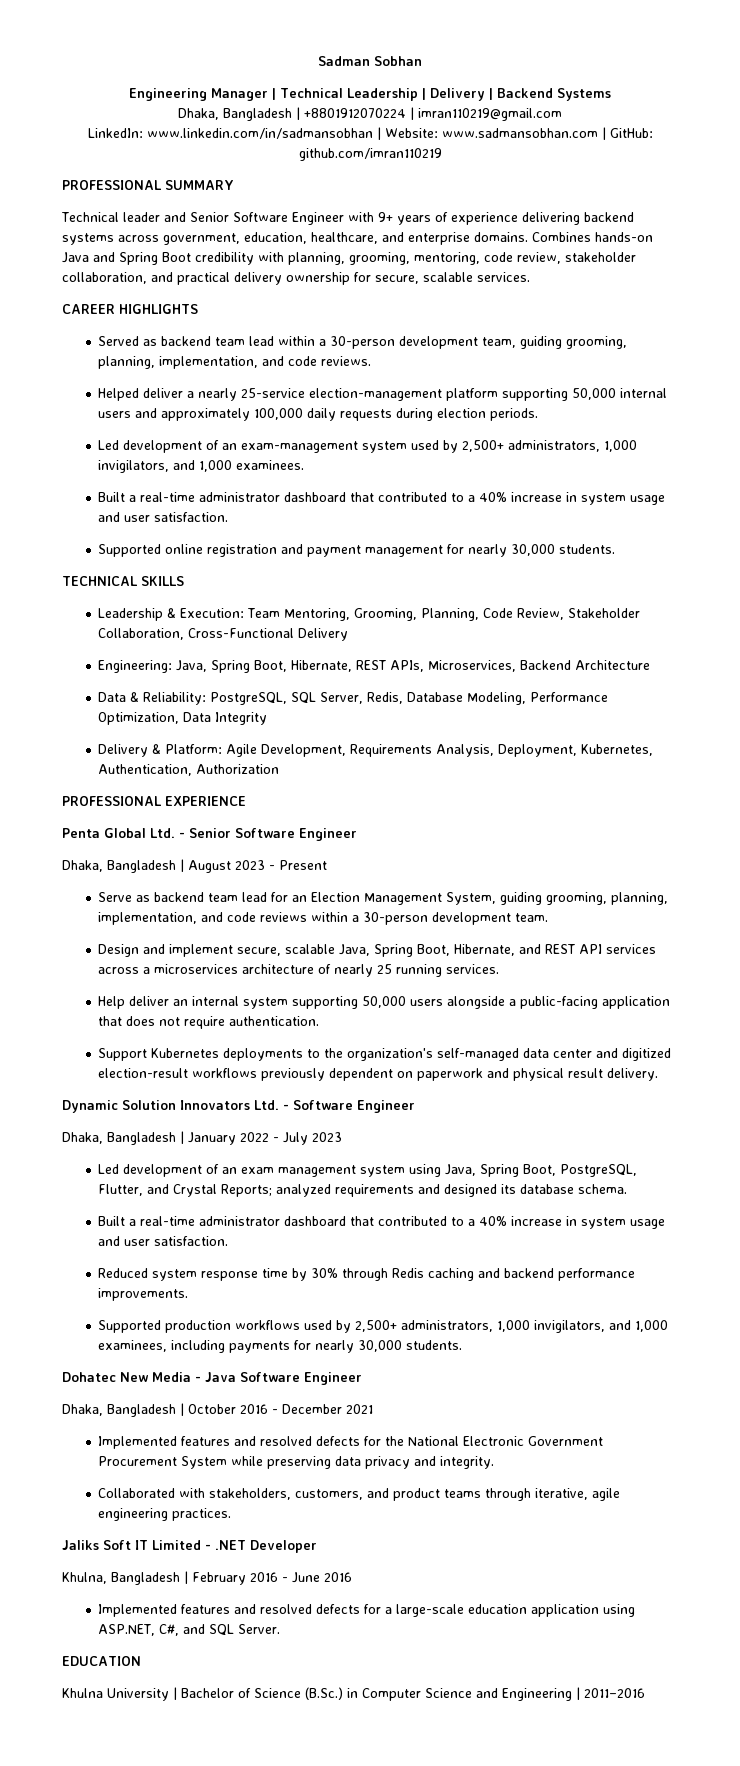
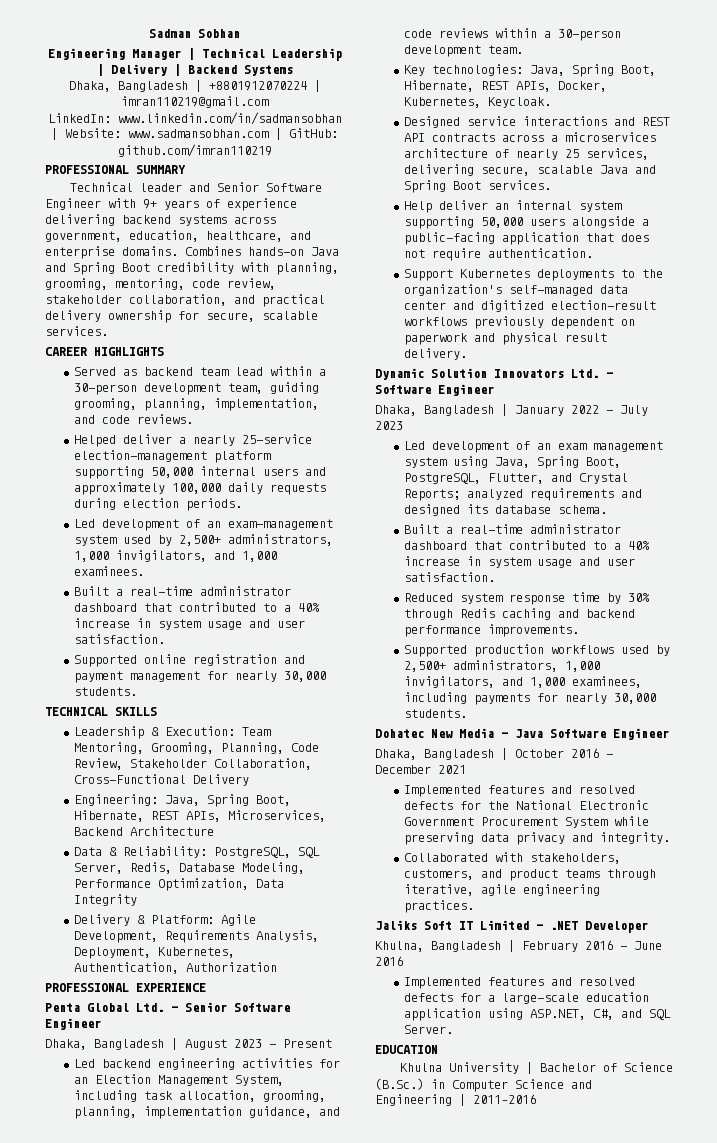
- Serve as backend team lead for an Election Management System, guiding grooming, planning, implementation, and code reviews within a 30-person development team.
+ Led backend engineering activities for an Election Management System, including task allocation, grooming, planning, implementation guidance, and code reviews within a 30-person development team.
- Design and implement secure, scalable Java, Spring Boot, Hibernate, and REST API services across a microservices architecture of nearly 25 running services.
+ Key technologies: Java, Spring Boot, Hibernate, REST APIs, Docker, Kubernetes, Keycloak.
+ Designed service interactions and REST API contracts across a microservices architecture of nearly 25 services, delivering secure, scalable Java and Spring Boot services.

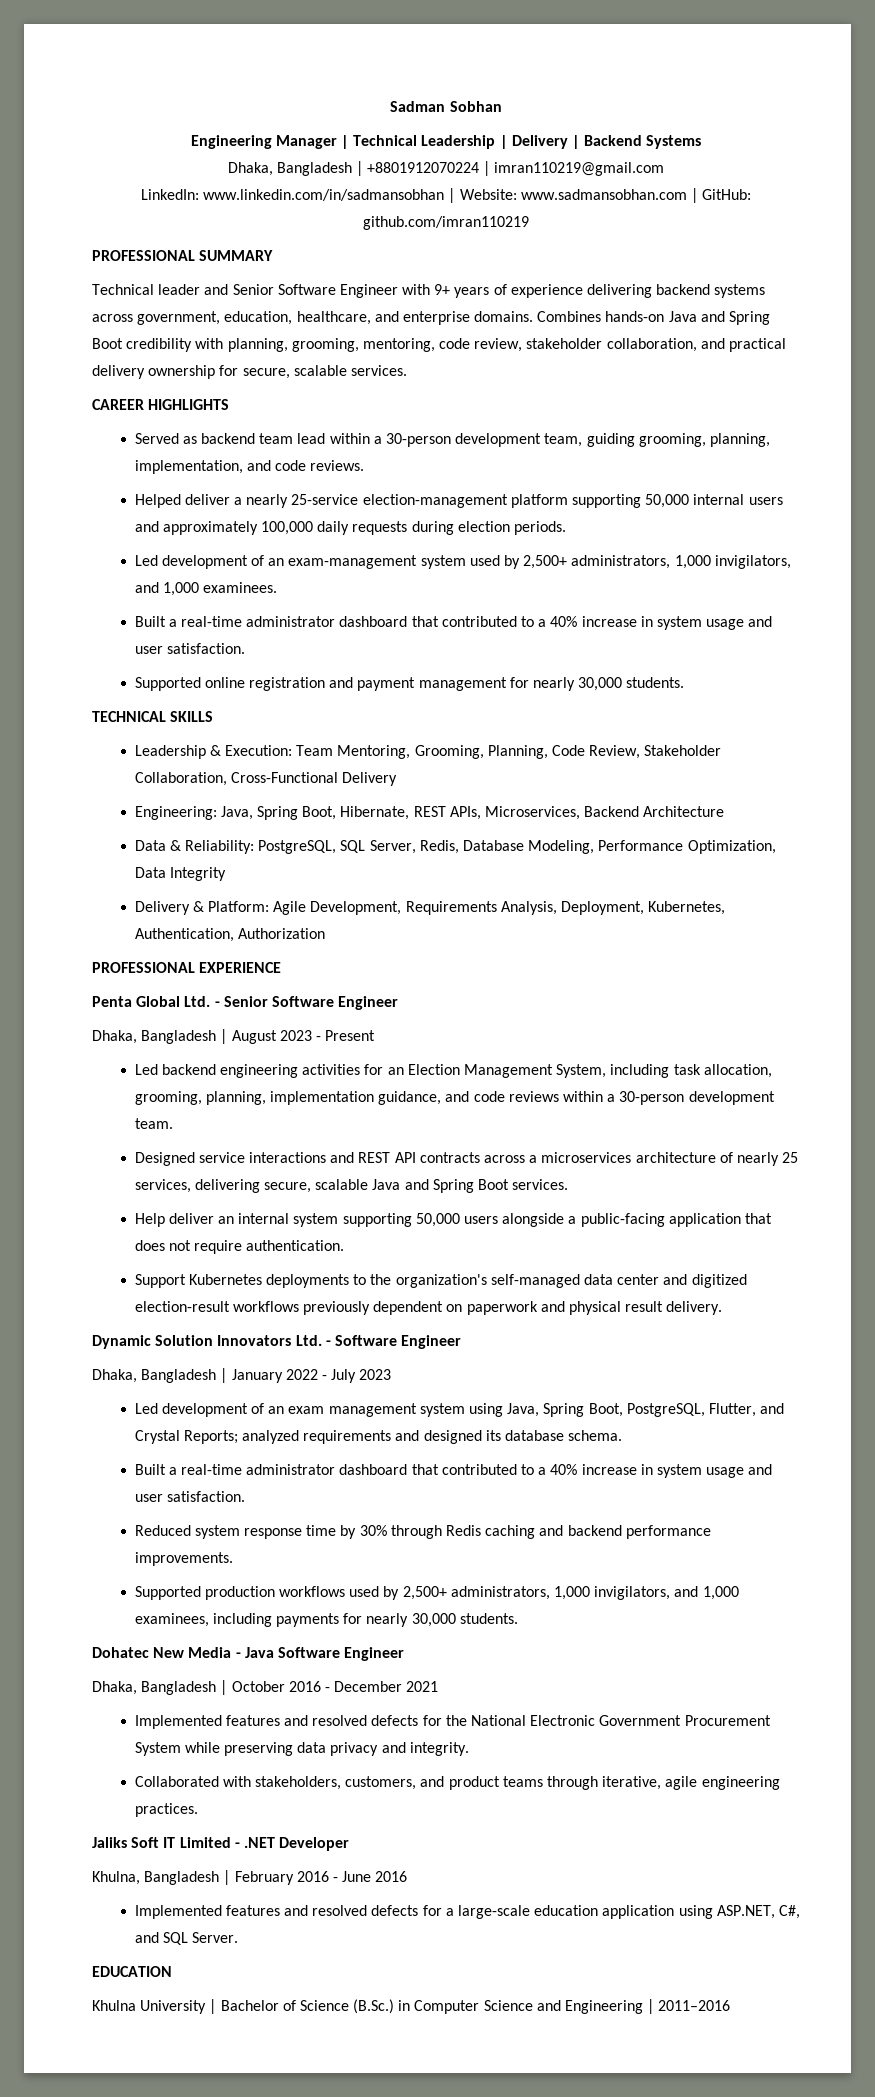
- Key technologies: Java, Spring Boot, Hibernate, REST APIs, Docker, Kubernetes, Keycloak.

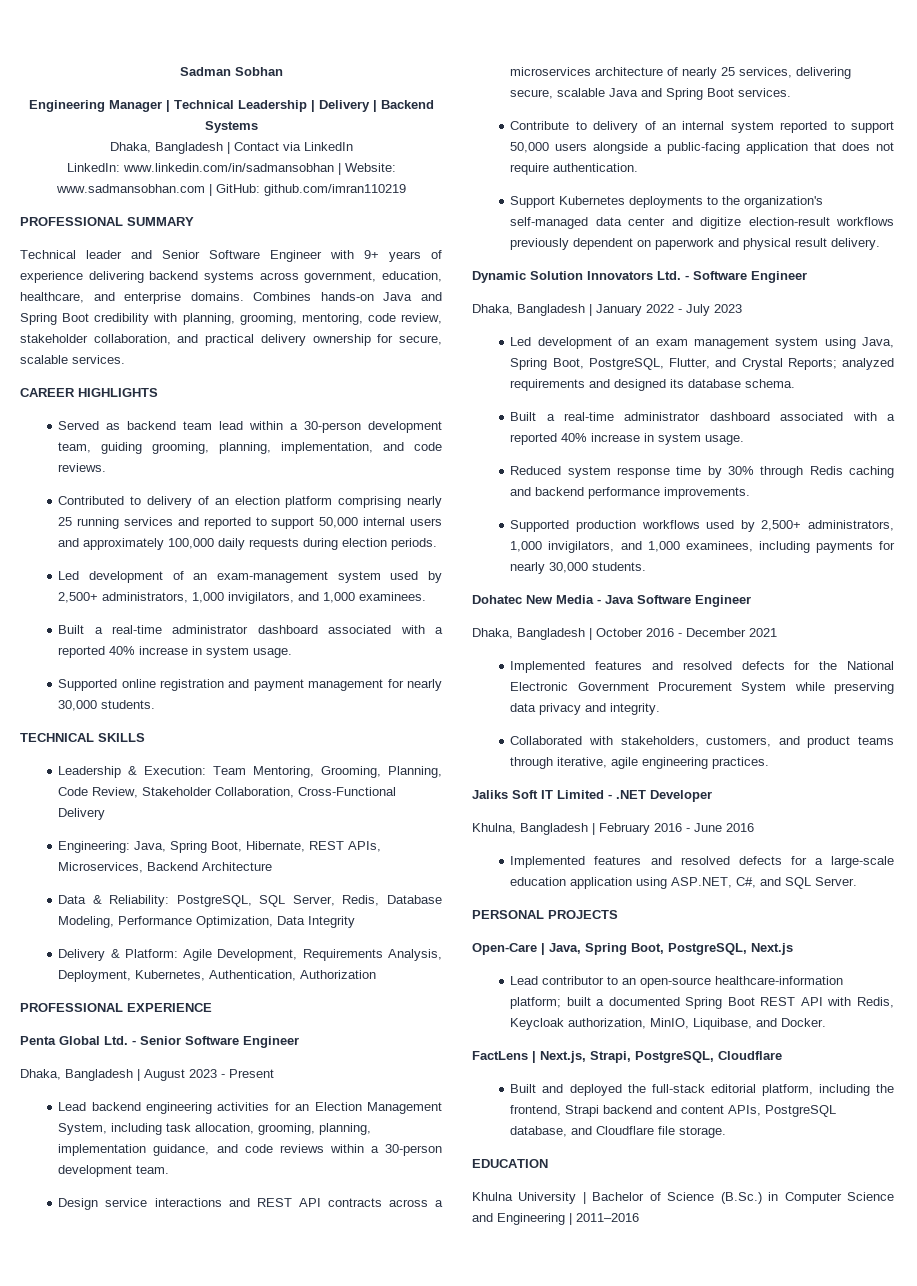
- Dhaka, Bangladesh | +8801912070224 | imran110219@gmail.com
+ Dhaka, Bangladesh | Contact via LinkedIn
- Helped deliver a nearly 25-service election-management platform supporting 50,000 internal users and approximately 100,000 daily requests during election periods.
+ Contributed to delivery of an election platform comprising nearly 25 running services and reported to support 50,000 internal users and approximately 100,000 daily requests during election periods.
  Led development of an exam-management system used by 2,500+ administrators, 1,000 invigilators, and 1,000 examinees.
- Built a real-time administrator dashboard that contributed to a 40% increase in system usage and user satisfaction.
+ Built a real-time administrator dashboard associated with a reported 40% increase in system usage.
- Led backend engineering activities for an Election Management System, including task allocation, grooming, planning, implementation guidance, and code reviews within a 30-person development team.
+ Lead backend engineering activities for an Election Management System, including task allocation, grooming, planning, implementation guidance, and code reviews within a 30-person development team.
- Designed service interactions and REST API contracts across a microservices architecture of nearly 25 services, delivering secure, scalable Java and Spring Boot services.
+ Design service interactions and REST API contracts across a microservices architecture of nearly 25 services, delivering secure, scalable Java and Spring Boot services.
- Help deliver an internal system supporting 50,000 users alongside a public-facing application that does not require authentication.
+ Contribute to delivery of an internal system reported to support 50,000 users alongside a public-facing application that does not require authentication.
- Support Kubernetes deployments to the organization's self-managed data center and digitized election-result workflows previously dependent on paperwork and physical result delivery.
+ Support Kubernetes deployments to the organization's self-managed data center and digitize election-result workflows previously dependent on paperwork and physical result delivery.
  Led development of an exam management system using Java, Spring Boot, PostgreSQL, Flutter, and Crystal Reports; analyzed requirements and designed its database schema.
- Built a real-time administrator dashboard that contributed to a 40% increase in system usage and user satisfaction.
+ Built a real-time administrator dashboard associated with a reported 40% increase in system usage.
+ PERSONAL PROJECTS
+ Open-Care | Java, Spring Boot, PostgreSQL, Next.js
+ Lead contributor to an open-source healthcare-information platform; built a documented Spring Boot REST API with Redis, Keycloak authorization, MinIO, Liquibase, and Docker.
+ FactLens | Next.js, Strapi, PostgreSQL, Cloudflare
+ Built and deployed the full-stack editorial platform, including the frontend, Strapi backend and content APIs, PostgreSQL database, and Cloudflare file storage.

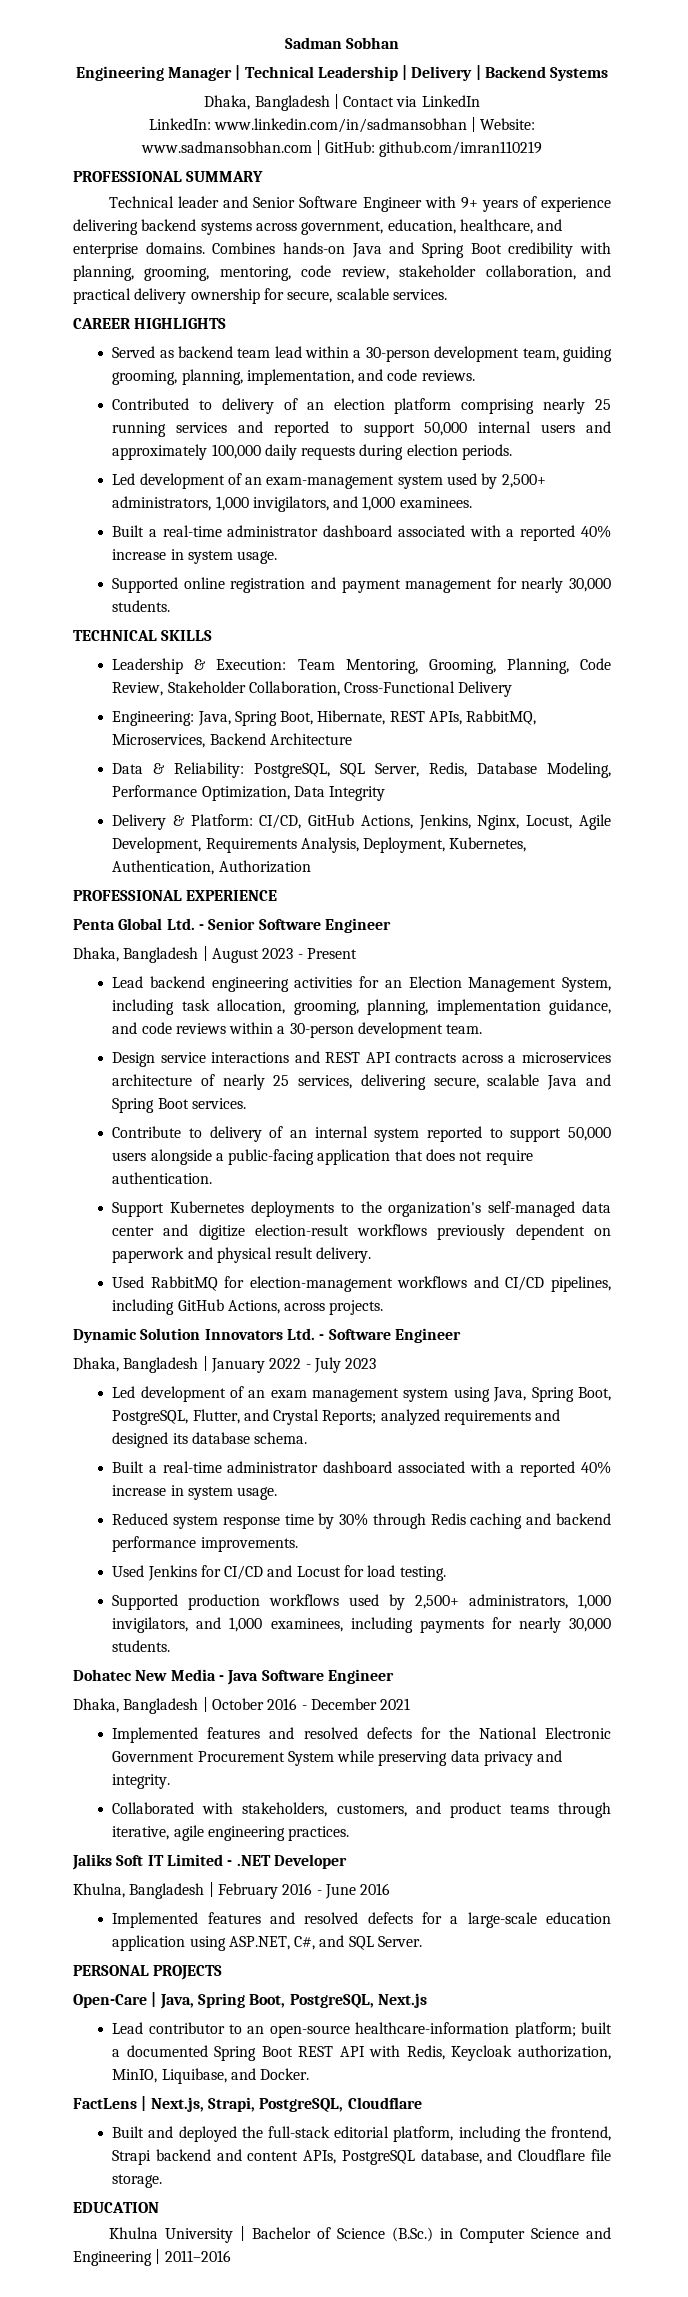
- Engineering: Java, Spring Boot, Hibernate, REST APIs, Microservices, Backend Architecture
+ Engineering: Java, Spring Boot, Hibernate, REST APIs, RabbitMQ, Microservices, Backend Architecture
- Delivery & Platform: Agile Development, Requirements Analysis, Deployment, Kubernetes, Authentication, Authorization
+ Delivery & Platform: CI/CD, GitHub Actions, Jenkins, Nginx, Locust, Agile Development, Requirements Analysis, Deployment, Kubernetes, Authentication, Authorization
+ Used RabbitMQ for election-management workflows and CI/CD pipelines, including GitHub Actions, across projects.
+ Used Jenkins for CI/CD and Locust for load testing.

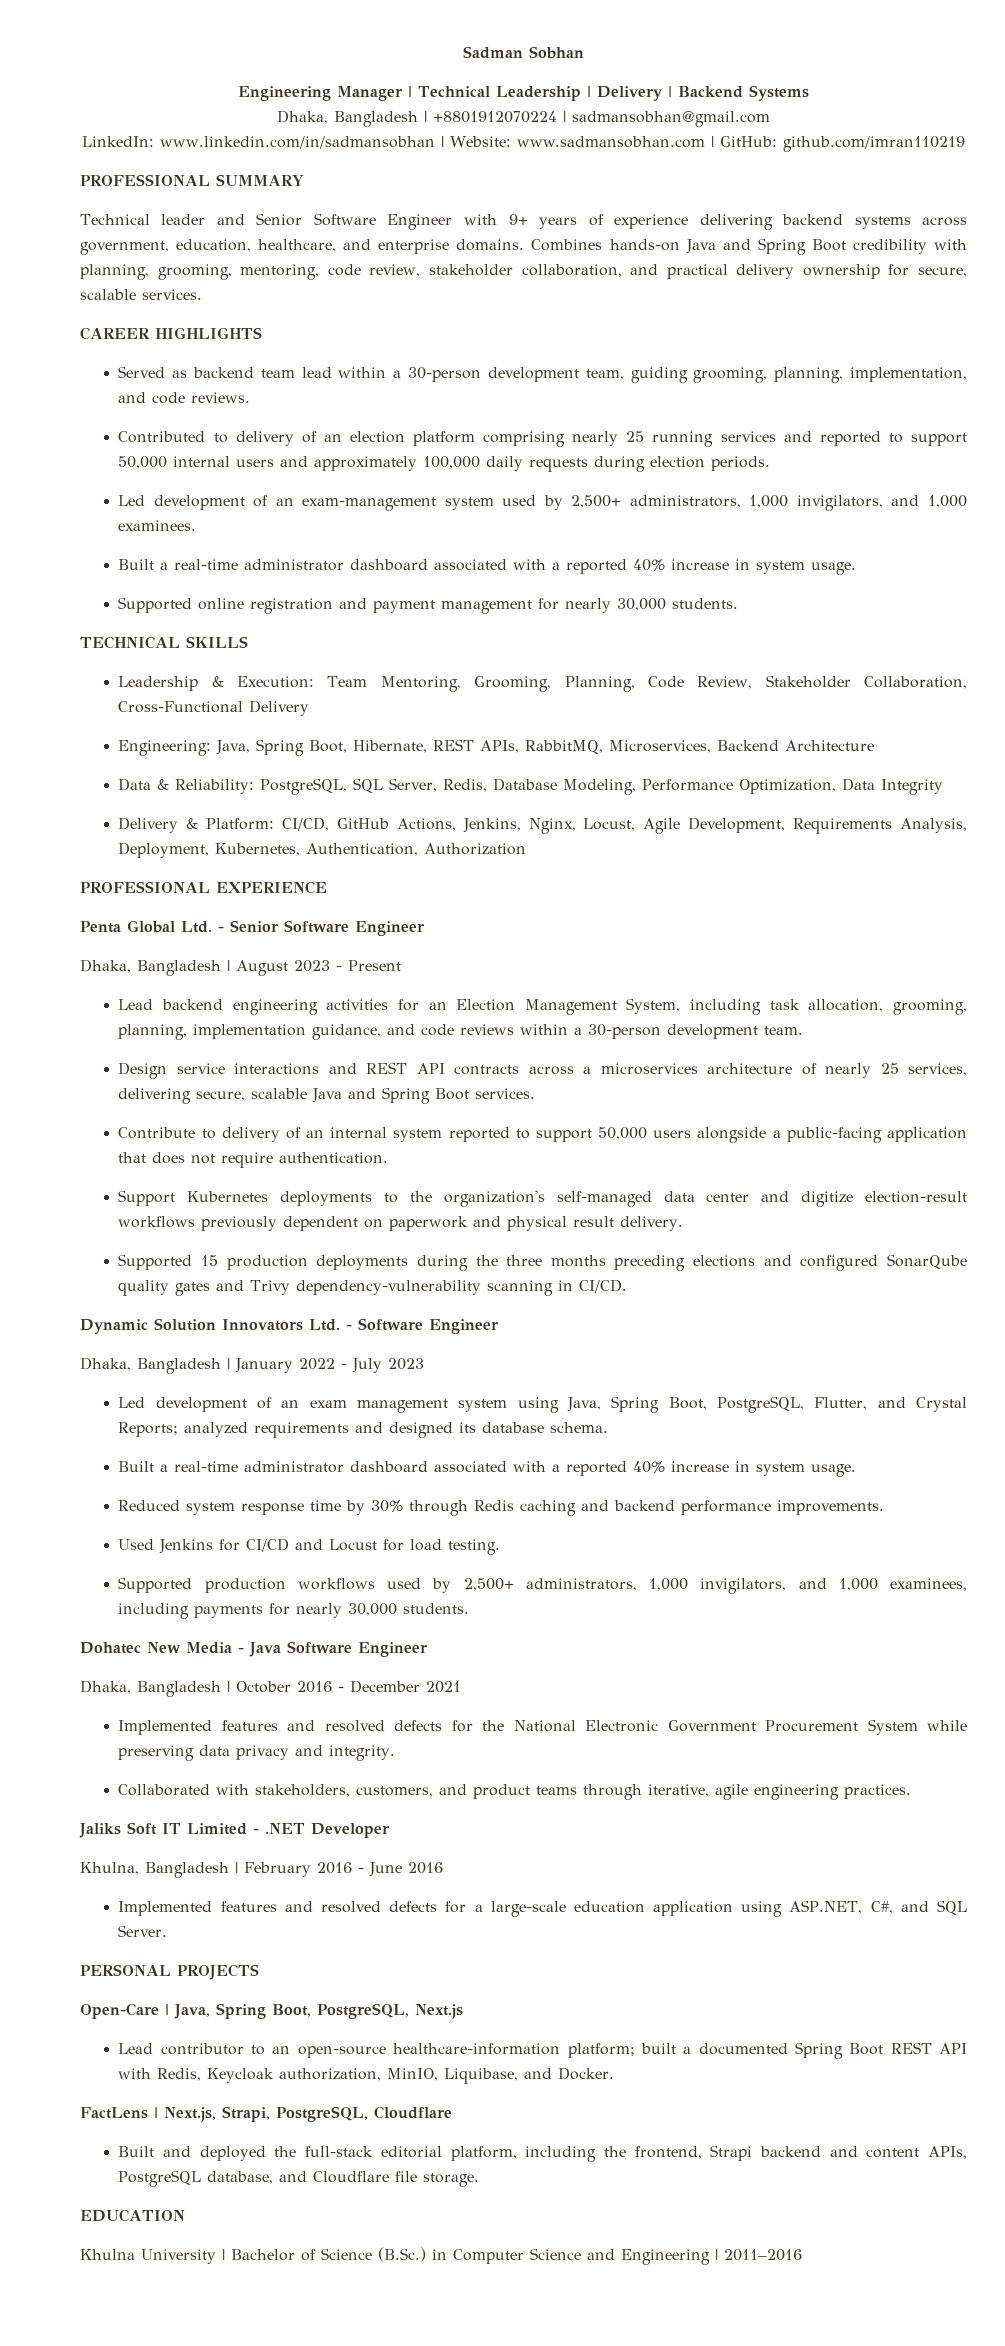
- Dhaka, Bangladesh | Contact via LinkedIn
+ Dhaka, Bangladesh | +8801912070224 | sadmansobhan@gmail.com
- Used RabbitMQ for election-management workflows and CI/CD pipelines, including GitHub Actions, across projects.
+ Supported 15 production deployments during the three months preceding elections and configured SonarQube quality gates and Trivy dependency-vulnerability scanning in CI/CD.

